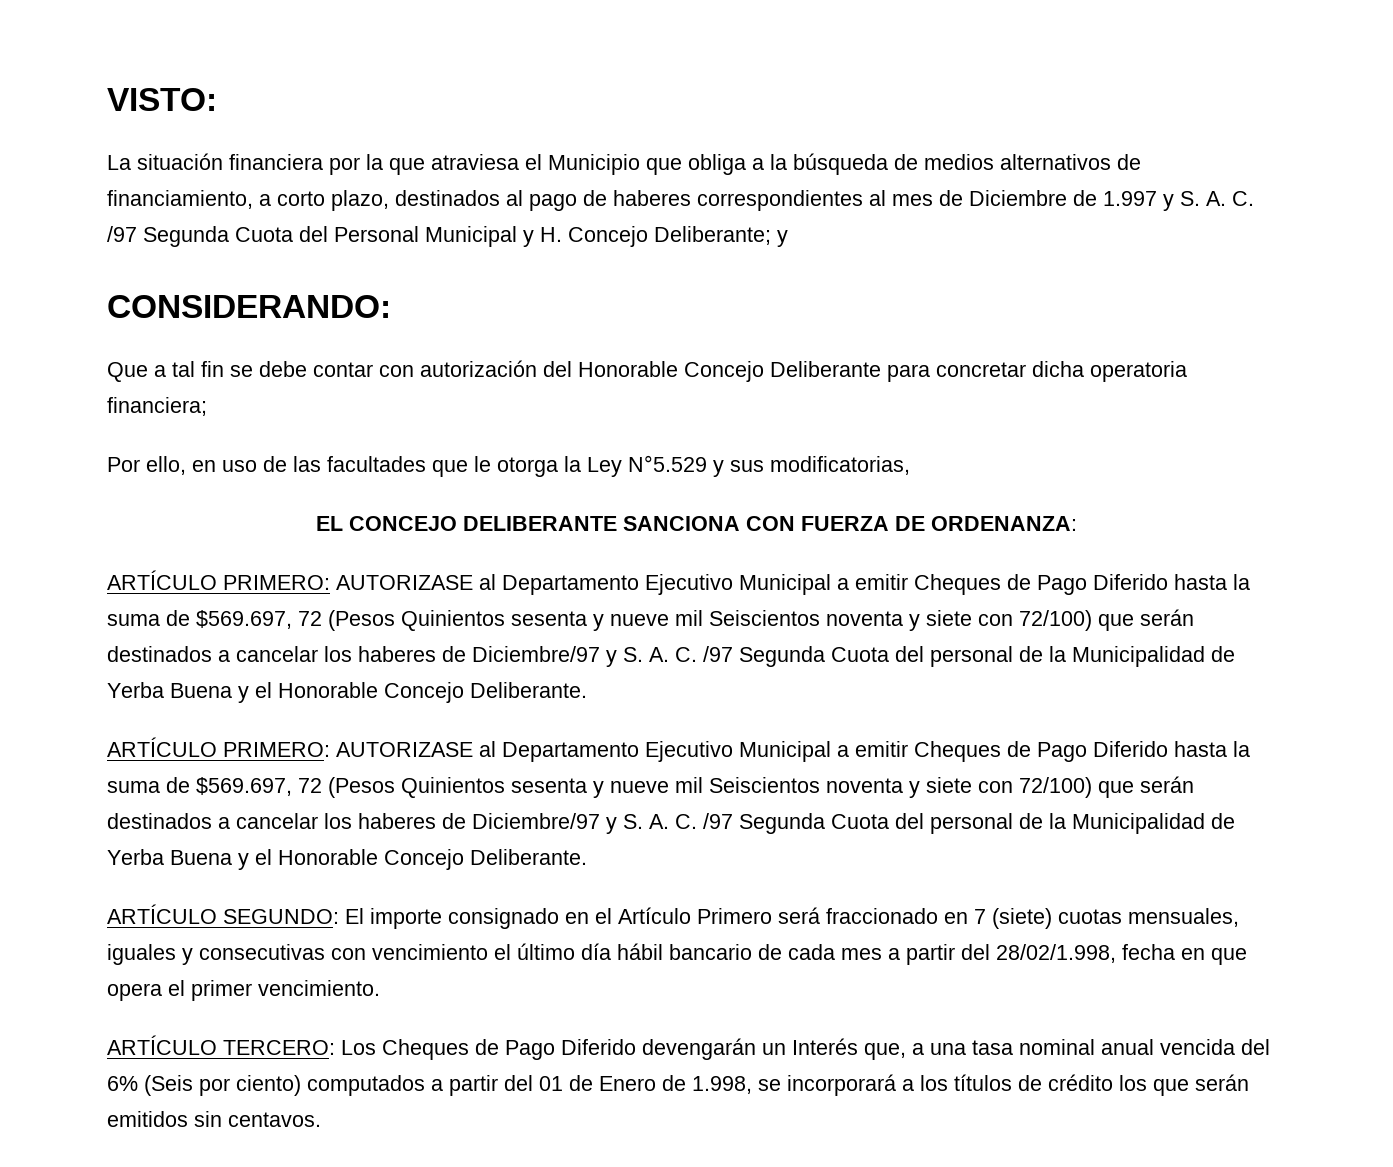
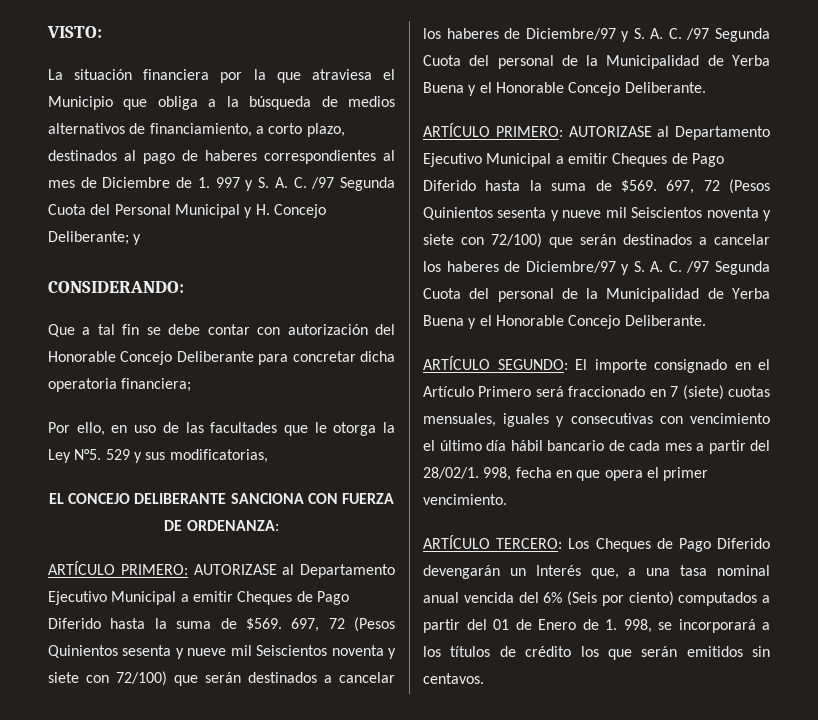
- La situación financiera por la que atraviesa el Municipio que obliga a la búsqueda de medios alternativos de financiamiento, a corto plazo, destinados al pago de haberes correspondientes al mes de Diciembre de 1.997 y S. A. C. /97 Segunda Cuota del Personal Municipal y H. Concejo Deliberante; y
+ La situación financiera por la que atraviesa el Municipio que obliga a la búsqueda de medios alternativos de financiamiento, a corto plazo, destinados al pago de haberes correspondientes al mes de Diciembre de 1. 997 y S. A. C. /97 Segunda Cuota del Personal Municipal y H. Concejo Deliberante; y
- Por ello, en uso de las facultades que le otorga la Ley N°5.529 y sus modificatorias,
+ Por ello, en uso de las facultades que le otorga la Ley N°5. 529 y sus modificatorias,
  EL CONCEJO DELIBERANTE SANCIONA CON FUERZA DE ORDENANZA:
- ARTÍCULO PRIMERO: AUTORIZASE al Departamento Ejecutivo Municipal a emitir Cheques de Pago Diferido hasta la suma de $569.697, 72 (Pesos Quinientos sesenta y nueve mil Seiscientos noventa y siete con 72/100) que serán destinados a cancelar los haberes de Diciembre/97 y S. A. C. /97 Segunda Cuota del personal de la Municipalidad de Yerba Buena y el Honorable Concejo Deliberante.
- ARTÍCULO PRIMERO: AUTORIZASE al Departamento Ejecutivo Municipal a emitir Cheques de Pago Diferido hasta la suma de $569.697, 72 (Pesos Quinientos sesenta y nueve mil Seiscientos noventa y siete con 72/100) que serán destinados a cancelar los haberes de Diciembre/97 y S. A. C. /97 Segunda Cuota del personal de la Municipalidad de Yerba Buena y el Honorable Concejo Deliberante.
+ ARTÍCULO PRIMERO: AUTORIZASE al Departamento Ejecutivo Municipal a emitir Cheques de Pago Diferido hasta la suma de $569. 697, 72 (Pesos Quinientos sesenta y nueve mil Seiscientos noventa y siete con 72/100) que serán destinados a cancelar los haberes de Diciembre/97 y S. A. C. /97 Segunda Cuota del personal de la Municipalidad de Yerba Buena y el Honorable Concejo Deliberante.
+ ARTÍCULO PRIMERO: AUTORIZASE al Departamento Ejecutivo Municipal a emitir Cheques de Pago Diferido hasta la suma de $569. 697, 72 (Pesos Quinientos sesenta y nueve mil Seiscientos noventa y siete con 72/100) que serán destinados a cancelar los haberes de Diciembre/97 y S. A. C. /97 Segunda Cuota del personal de la Municipalidad de Yerba Buena y el Honorable Concejo Deliberante.
- ARTÍCULO SEGUNDO: El importe consignado en el Artículo Primero será fraccionado en 7 (siete) cuotas mensuales, iguales y consecutivas con vencimiento el último día hábil bancario de cada mes a partir del 28/02/1.998, fecha en que opera el primer vencimiento.
+ ARTÍCULO SEGUNDO: El importe consignado en el Artículo Primero será fraccionado en 7 (siete) cuotas mensuales, iguales y consecutivas con vencimiento el último día hábil bancario de cada mes a partir del 28/02/1. 998, fecha en que opera el primer vencimiento.
- ARTÍCULO TERCERO: Los Cheques de Pago Diferido devengarán un Interés que, a una tasa nominal anual vencida del 6% (Seis por ciento) computados a partir del 01 de Enero de 1.998, se incorporará a los títulos de crédito los que serán emitidos sin centavos.
+ ARTÍCULO TERCERO: Los Cheques de Pago Diferido devengarán un Interés que, a una tasa nominal anual vencida del 6% (Seis por ciento) computados a partir del 01 de Enero de 1. 998, se incorporará a los títulos de crédito los que serán emitidos sin centavos.

